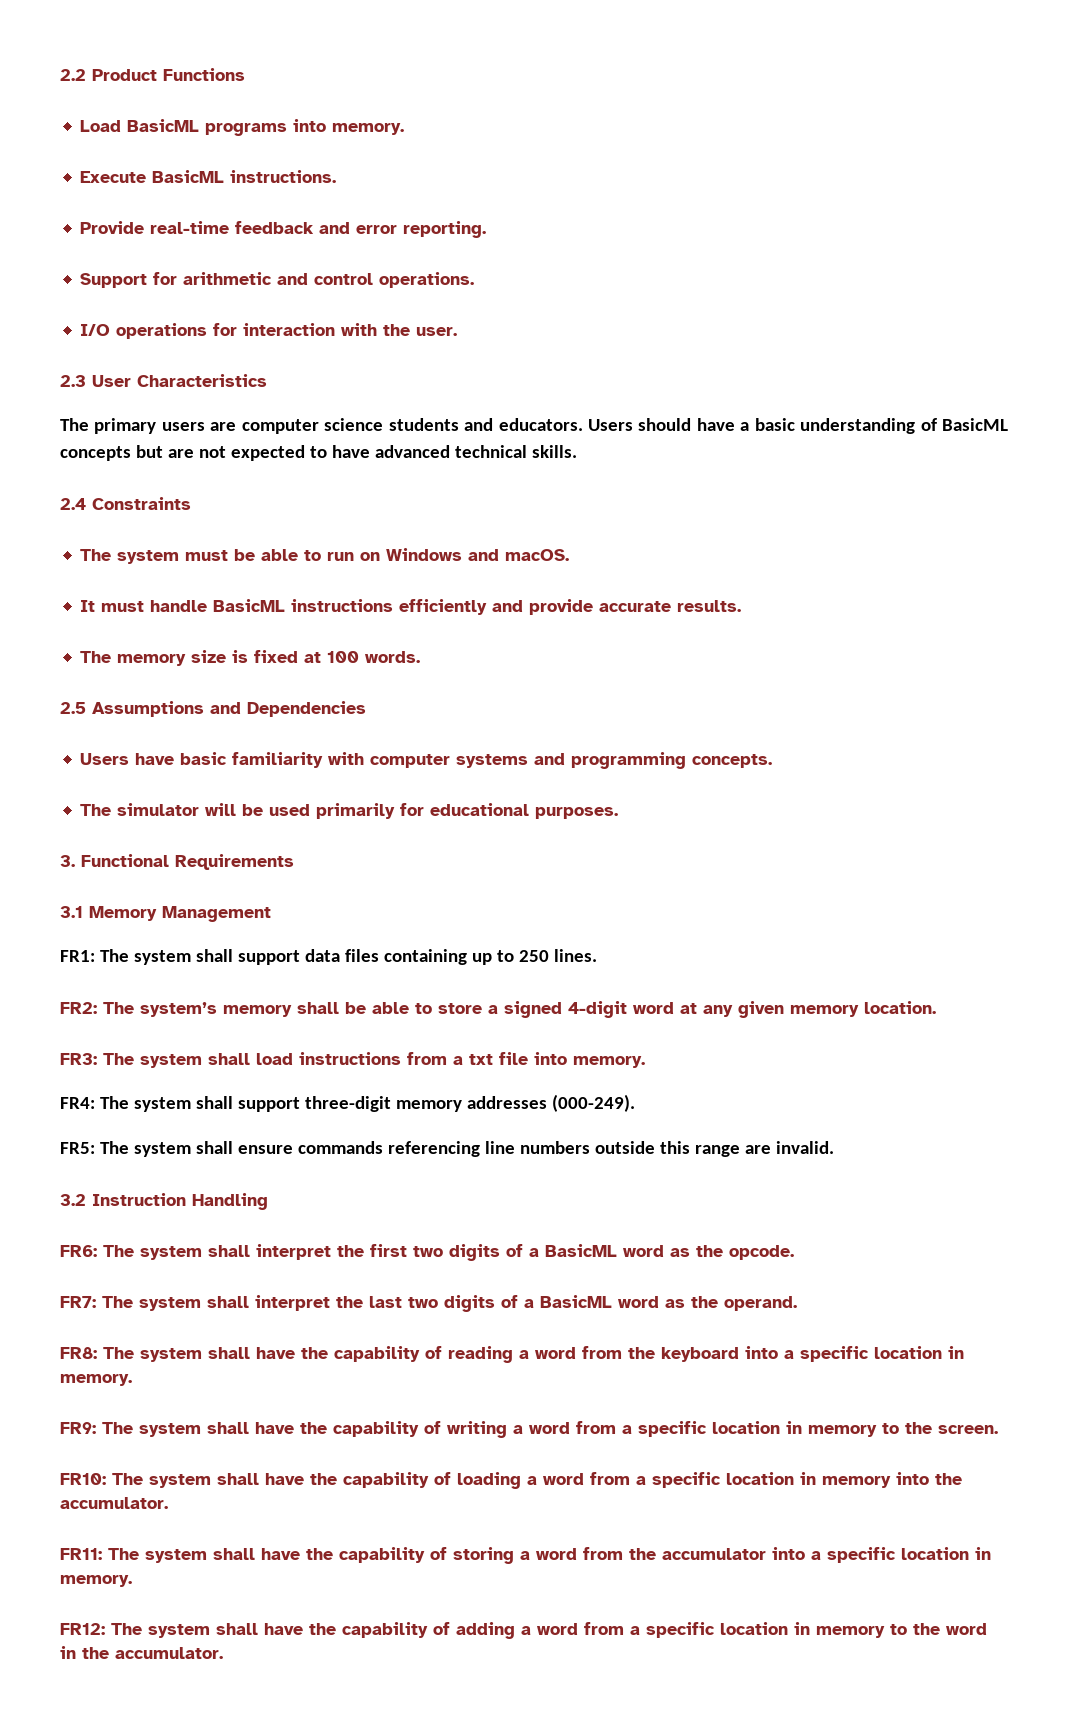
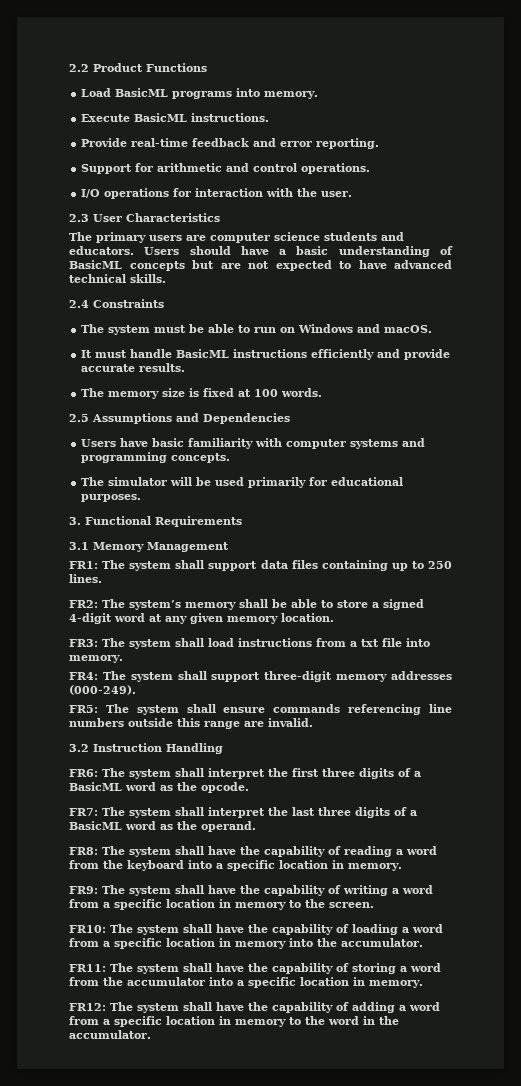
- FR6: The system shall interpret the first two digits of a BasicML word as the opcode.
+ FR6: The system shall interpret the first three digits of a BasicML word as the opcode.
- FR7: The system shall interpret the last two digits of a BasicML word as the operand.
+ FR7: The system shall interpret the last three digits of a BasicML word as the operand.

